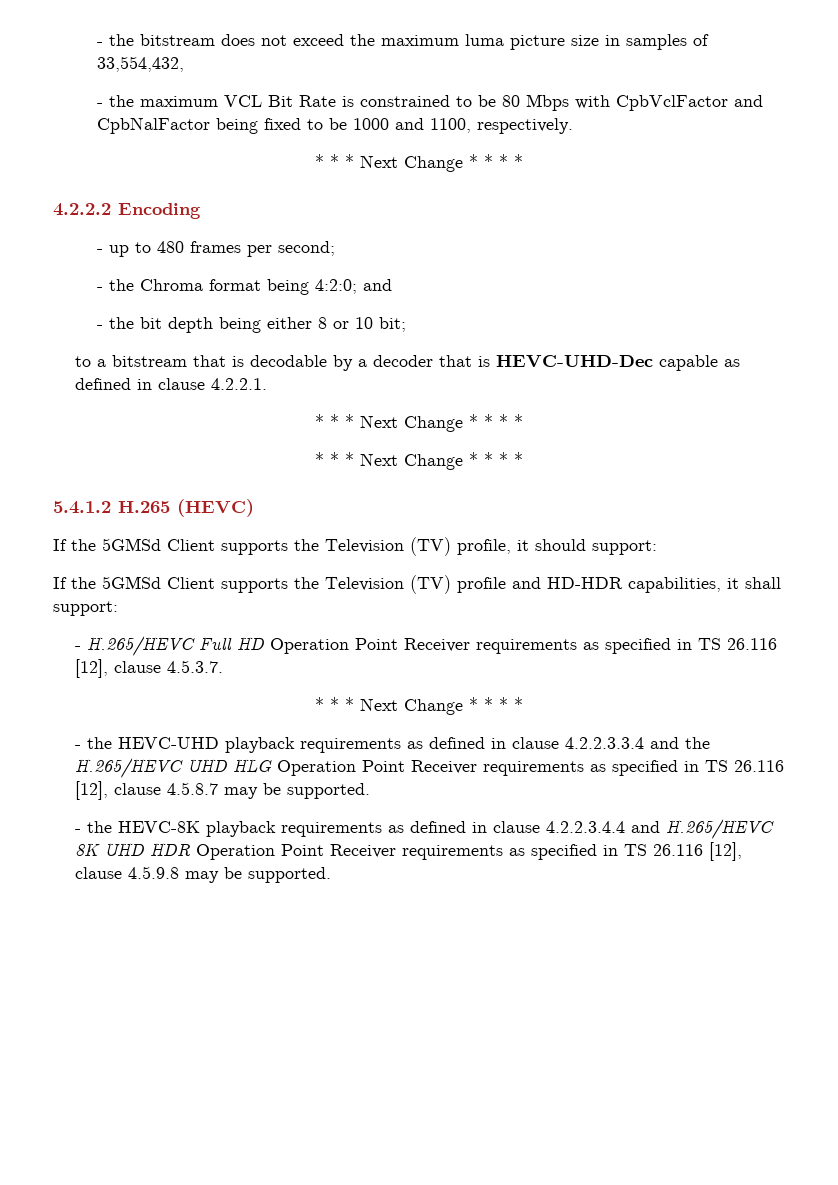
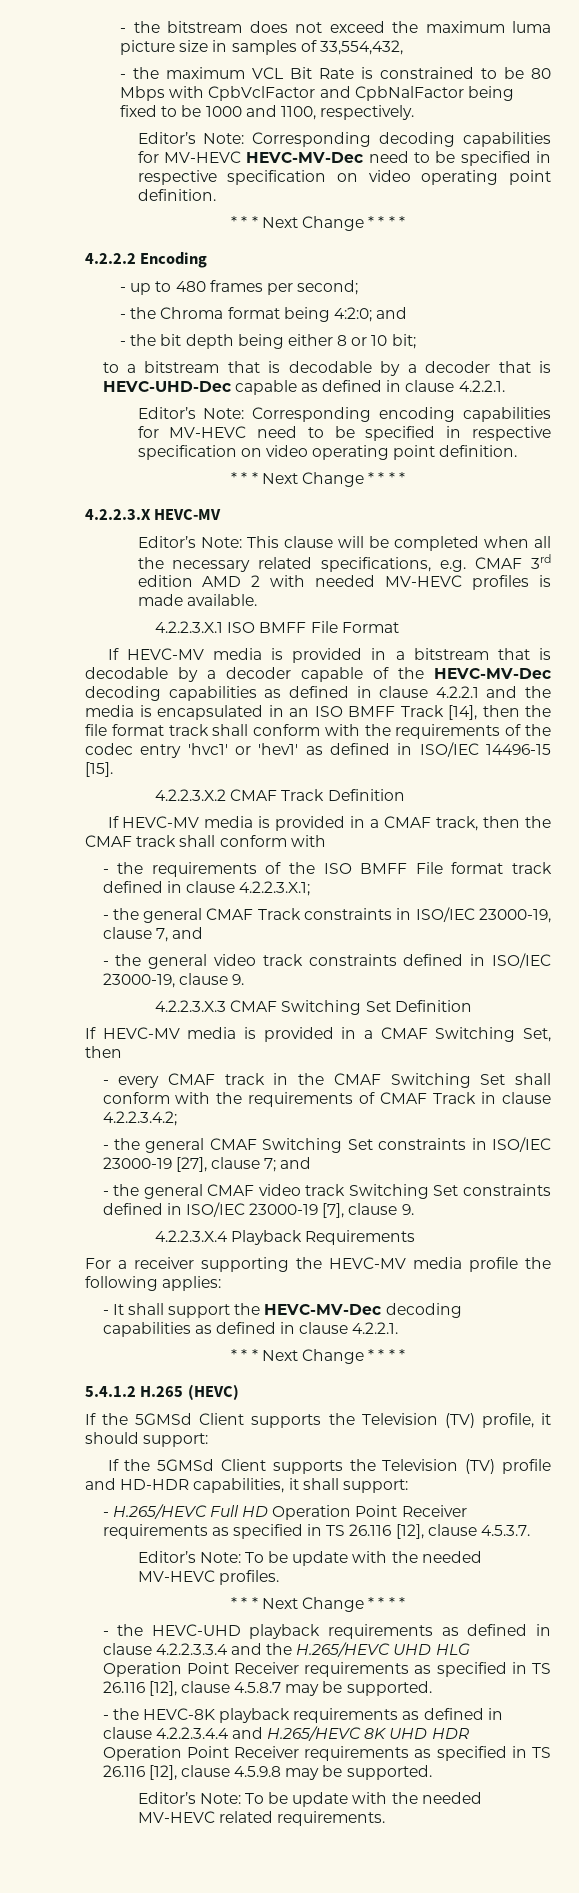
+ Editor’s Note: Corresponding decoding capabilities for MV-HEVC HEVC-MV-Dec need to be specified in respective specification on video operating point definition.
  to a bitstream that is decodable by a decoder that is HEVC-UHD-Dec capable as defined in clause 4.2.2.1.
+ Editor’s Note: Corresponding encoding capabilities for MV-HEVC need to be specified in respective specification on video operating point definition.
  * * * Next Change * * * *
+ 4.2.2.3.X HEVC-MV
+ Editor’s Note: This clause will be completed when all the necessary related specifications, e.g. CMAF 3rd edition AMD 2 with needed MV-HEVC profiles is made available.
+ 4.2.2.3.X.1 ISO BMFF File Format
+ If HEVC-MV media is provided in a bitstream that is decodable by a decoder capable of the HEVC-MV-Dec decoding capabilities as defined in clause 4.2.2.1 and the media is encapsulated in an ISO BMFF Track [14], then the file format track shall conform with the requirements of the codec entry 'hvc1' or 'hev1' as defined in ISO/IEC 14496-15 [15].
+ 4.2.2.3.X.2 CMAF Track Definition
+ If HEVC-MV media is provided in a CMAF track, then the CMAF track shall conform with
+ - the requirements of the ISO BMFF File format track defined in clause 4.2.2.3.X.1;
+ - the general CMAF Track constraints in ISO/IEC 23000-19, clause 7, and
+ - the general video track constraints defined in ISO/IEC 23000-19, clause 9.
+ 4.2.2.3.X.3 CMAF Switching Set Definition
+ If HEVC-MV media is provided in a CMAF Switching Set, then
+ - every CMAF track in the CMAF Switching Set shall conform with the requirements of CMAF Track in clause 4.2.2.3.4.2;
+ - the general CMAF Switching Set constraints in ISO/IEC 23000-19 [27], clause 7; and
+ - the general CMAF video track Switching Set constraints defined in ISO/IEC 23000-19 [7], clause 9.
+ 4.2.2.3.X.4 Playback Requirements
+ For a receiver supporting the HEVC-MV media profile the following applies:
+ - It shall support the HEVC-MV-Dec decoding capabilities as defined in clause 4.2.2.1.
+ Editor’s Note: To be update with the needed MV-HEVC profiles.
+ Editor’s Note: To be update with the needed MV-HEVC related requirements.

